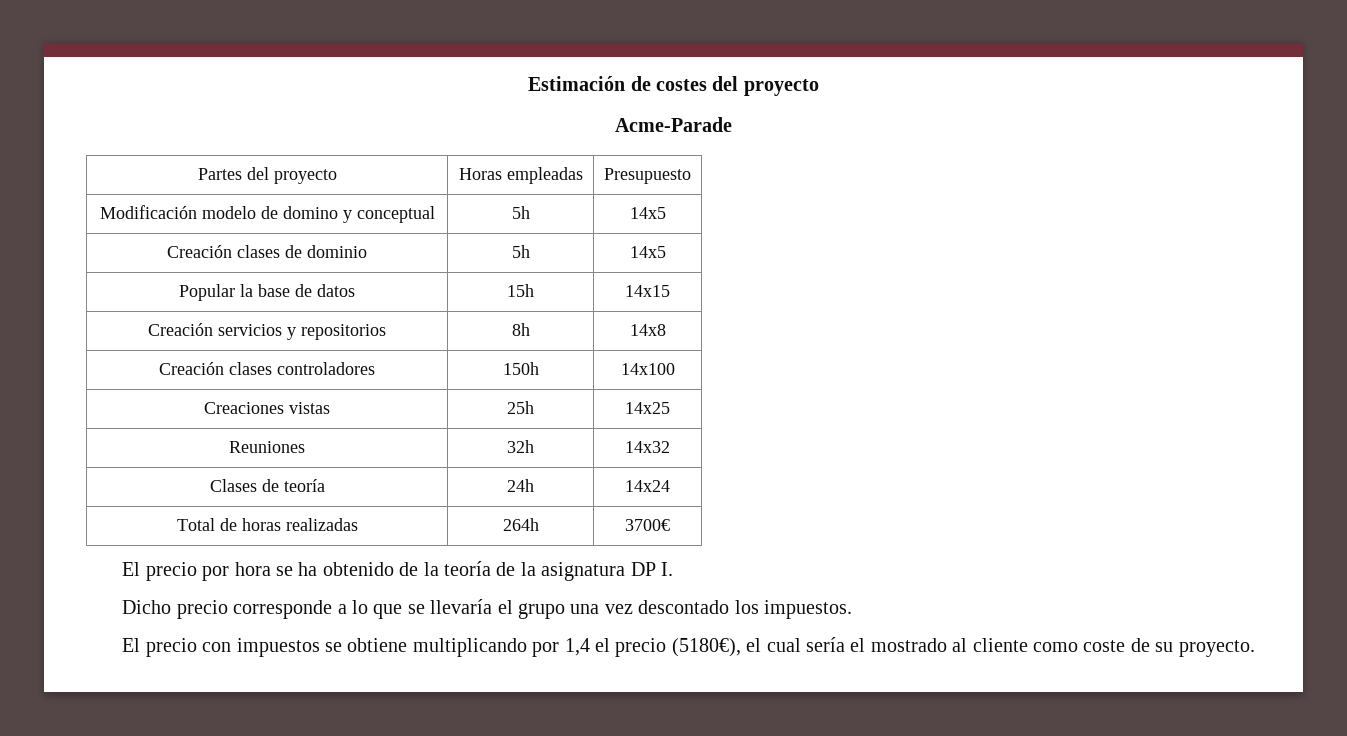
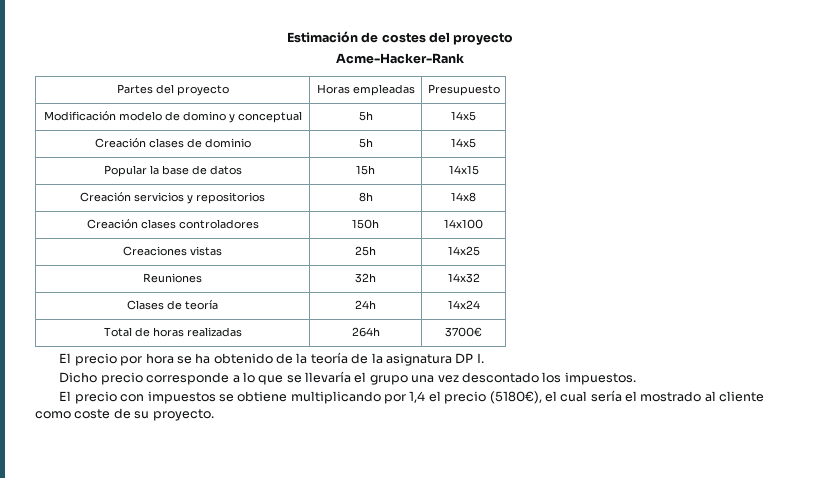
- Acme-Parade
+ Acme-Hacker-Rank

